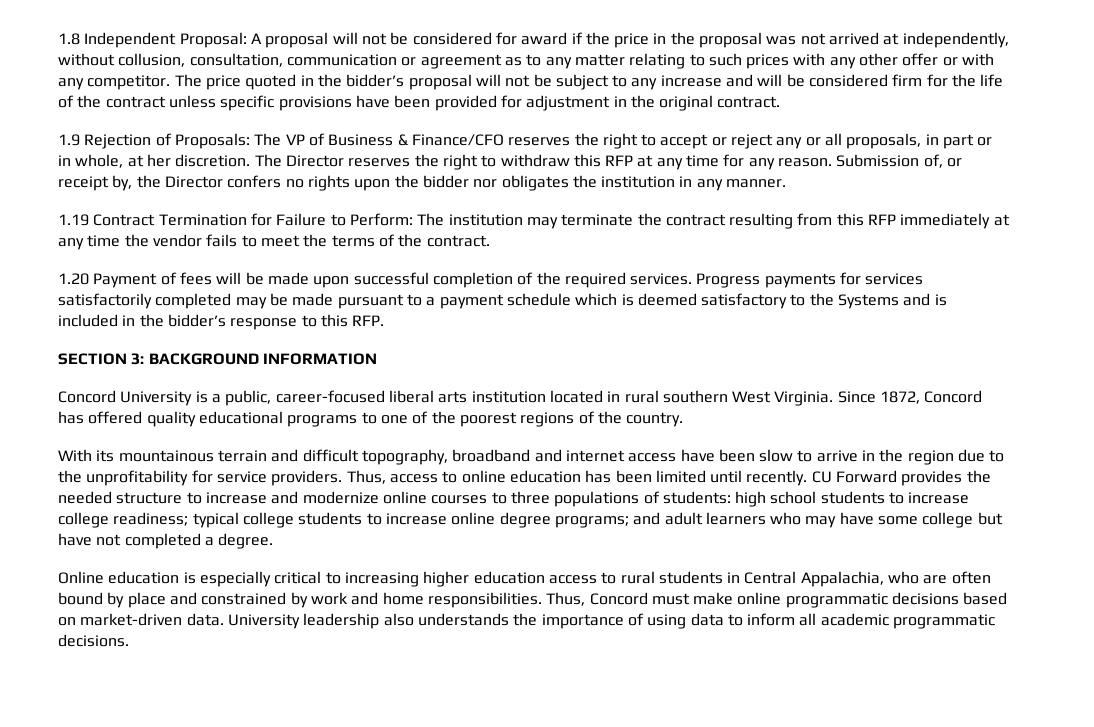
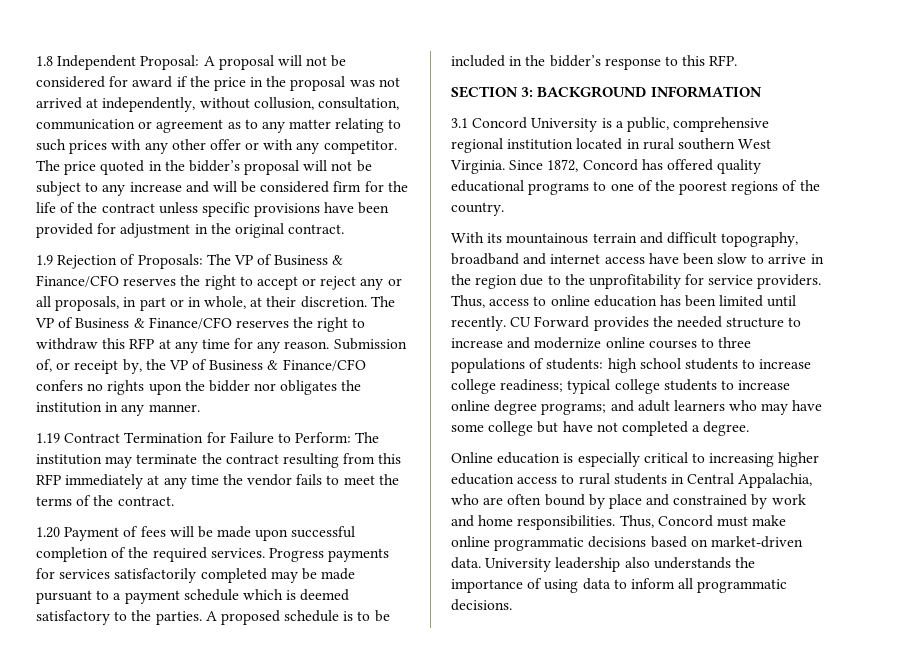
- 1.9 Rejection of Proposals: The VP of Business & Finance/CFO reserves the right to accept or reject any or all proposals, in part or in whole, at her discretion.
+ 1.9 Rejection of Proposals: The VP of Business & Finance/CFO reserves the right to accept or reject any or all proposals, in part or in whole, at their discretion.
- The Director reserves the right to withdraw this RFP at any time for any reason.
+ The VP of Business & Finance/CFO reserves the right to withdraw this RFP at any time for any reason.
- Submission of, or receipt by, the Director confers no rights upon the bidder nor obligates the institution in any manner.
+ Submission of, or receipt by, the VP of Business & Finance/CFO confers no rights upon the bidder nor obligates the institution in any manner.
- Progress payments for services satisfactorily completed may be made pursuant to a payment schedule which is deemed satisfactory to the Systems and is included in the bidder’s response to this RFP.
+ Progress payments for services satisfactorily completed may be made pursuant to a payment schedule which is deemed satisfactory to the parties. A proposed schedule is to be included in the bidder’s response to this RFP.
- Concord University is a public, career-focused liberal arts institution located in rural southern West Virginia.
+ 3.1 Concord University is a public, comprehensive regional institution located in rural southern West Virginia.
- University leadership also understands the importance of using data to inform all academic programmatic decisions.
+ University leadership also understands the importance of using data to inform all programmatic decisions.

